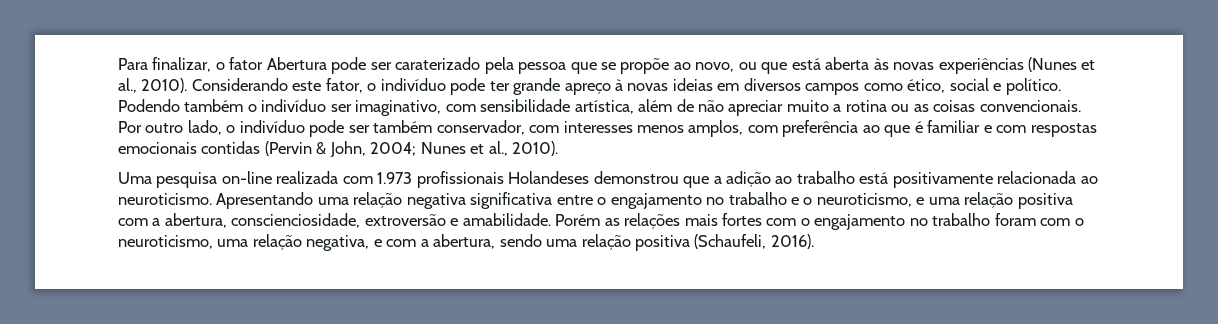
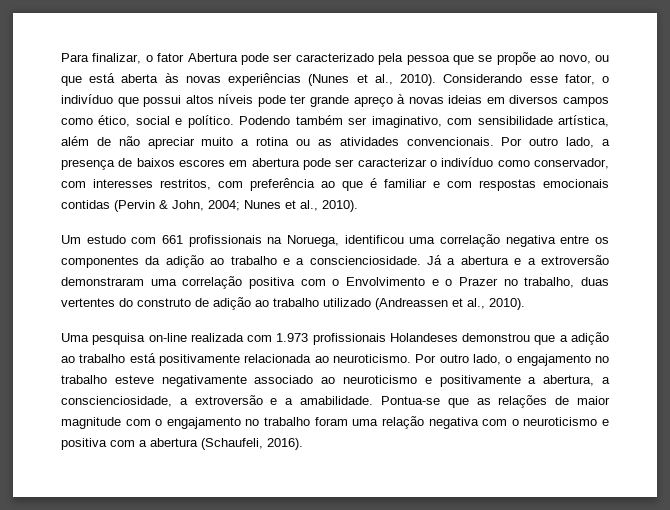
- Para finalizar, o fator Abertura pode ser caraterizado pela pessoa que se propõe ao novo, ou que está aberta às novas experiências (Nunes et al., 2010).
+ Para finalizar, o fator Abertura pode ser caracterizado pela pessoa que se propõe ao novo, ou que está aberta às novas experiências (Nunes et al., 2010).
- Considerando este fator, o indivíduo pode ter grande apreço à novas ideias em diversos campos como ético, social e político.
+ Considerando esse fator, o indivíduo que possui altos níveis pode ter grande apreço à novas ideias em diversos campos como ético, social e político.
- Podendo também o indivíduo ser imaginativo, com sensibilidade artística, além de não apreciar muito a rotina ou as coisas convencionais.
+ Podendo também ser imaginativo, com sensibilidade artística, além de não apreciar muito a rotina ou as atividades convencionais.
- Por outro lado, o indivíduo pode ser também conservador, com interesses menos amplos, com preferência ao que é familiar e com respostas emocionais contidas (Pervin & John, 2004; Nunes et al., 2010).
+ Por outro lado, a presença de baixos escores em abertura pode ser caracterizar o indivíduo como conservador, com interesses restritos, com preferência ao que é familiar e com respostas emocionais contidas (Pervin & John, 2004; Nunes et al., 2010).
+ Um estudo com 661 profissionais na Noruega, identificou uma correlação negativa entre os componentes da adição ao trabalho e a conscienciosidade. Já a abertura e a extroversão demonstraram uma correlação positiva com o Envolvimento e o Prazer no trabalho, duas vertentes do construto de adição ao trabalho utilizado (Andreassen et al., 2010).
- Apresentando uma relação negativa significativa entre o engajamento no trabalho e o neuroticismo, e uma relação positiva com a abertura, conscienciosidade, extroversão e amabilidade. Porém as relações mais fortes com o engajamento no trabalho foram com o neuroticismo, uma relação negativa, e com a abertura, sendo uma relação positiva (Schaufeli, 2016).
+ Por outro lado, o engajamento no trabalho esteve negativamente associado ao neuroticismo e positivamente a abertura, a conscienciosidade, a extroversão e a amabilidade. Pontua-se que as relações de maior magnitude com o engajamento no trabalho foram uma relação negativa com o neuroticismo e positiva com a abertura (Schaufeli, 2016).

